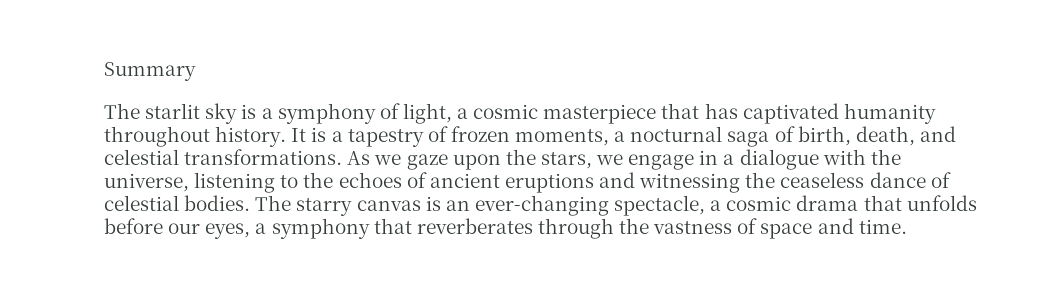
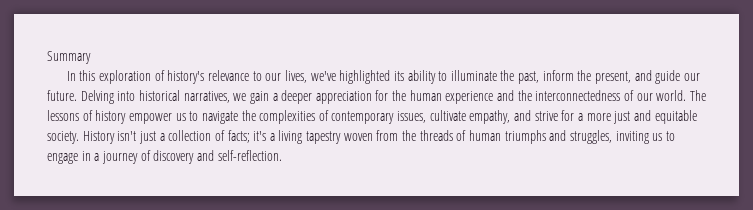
- The starlit sky is a symphony of light, a cosmic masterpiece that has captivated humanity throughout history. It is a tapestry of frozen moments, a nocturnal saga of birth, death, and celestial transformations. As we gaze upon the stars, we engage in a dialogue with the universe, listening to the echoes of ancient eruptions and witnessing the ceaseless dance of celestial bodies. The starry canvas is an ever-changing spectacle, a cosmic drama that unfolds before our eyes, a symphony that reverberates through the vastness of space and time.
+ In this exploration of history's relevance to our lives, we've highlighted its ability to illuminate the past, inform the present, and guide our future. Delving into historical narratives, we gain a deeper appreciation for the human experience and the interconnectedness of our world. The lessons of history empower us to navigate the complexities of contemporary issues, cultivate empathy, and strive for a more just and equitable society. History isn't just a collection of facts; it's a living tapestry woven from the threads of human triumphs and struggles, inviting us to engage in a journey of discovery and self-reflection.

